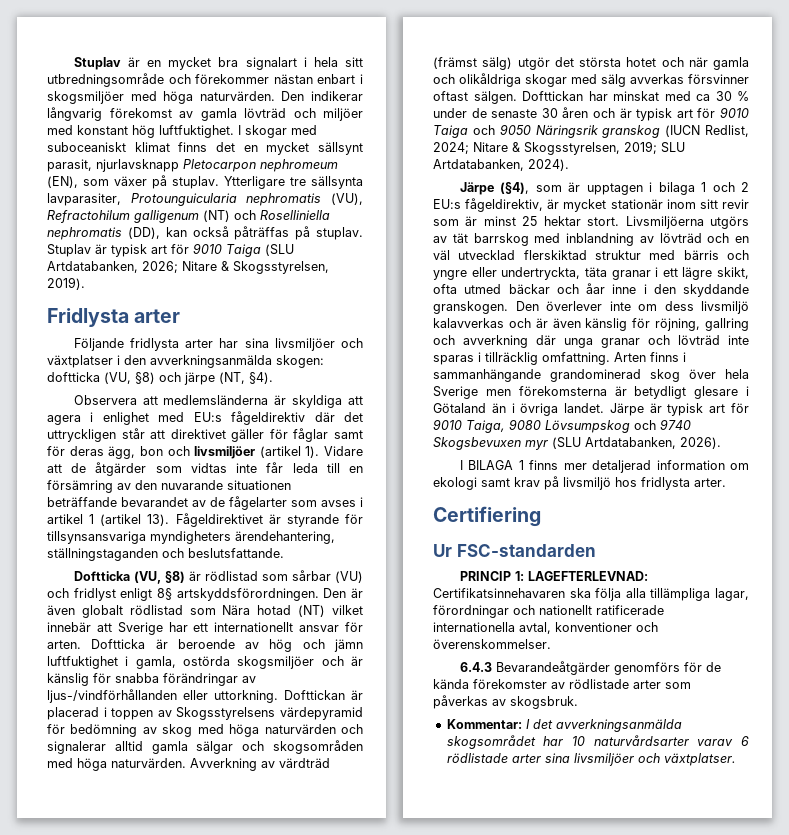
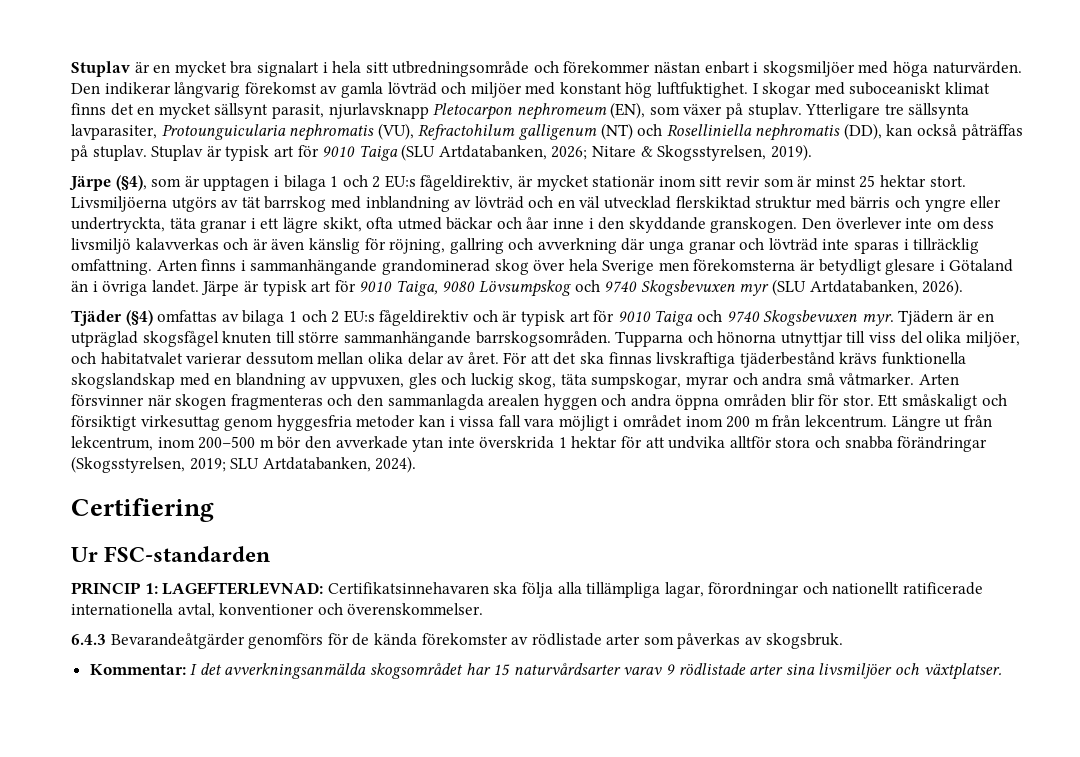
- Fridlysta arter
- Följande fridlysta arter har sina livsmiljöer och växtplatser i den avverkningsanmälda skogen: doftticka (VU, §8) och järpe (NT, §4).
- Observera att medlemsländerna är skyldiga att agera i enlighet med EU:s fågeldirektiv där det uttryckligen står att direktivet gäller för fåglar samt för deras ägg, bon och livsmiljöer (artikel 1). Vidare att de åtgärder som vidtas inte får leda till en försämring av den nuvarande situationen beträffande bevarandet av de fågelarter som avses i artikel 1 (artikel 13). Fågeldirektivet är styrande för tillsynsansvariga myndigheters ärendehantering, ställningstaganden och beslutsfattande.
- Doftticka (VU, §8) är rödlistad som sårbar (VU) och fridlyst enligt 8§ artskyddsförordningen. Den är även globalt rödlistad som Nära hotad (NT) vilket innebär att Sverige har ett internationellt ansvar för arten. Doftticka är beroende av hög och jämn luftfuktighet i gamla, ostörda skogsmiljöer och är känslig för snabba förändringar av ljus-/vindförhållanden eller uttorkning. Dofttickan är placerad i toppen av Skogsstyrelsens värdepyramid för bedömning av skog med höga naturvärden och signalerar alltid gamla sälgar och skogsområden med höga naturvärden. Avverkning av värdträd (främst sälg) utgör det största hotet och när gamla och olikåldriga skogar med sälg avverkas försvinner oftast sälgen. Dofttickan har minskat med ca 30 % under de senaste 30 åren och är typisk art för 9010 Taiga och 9050 Näringsrik granskog (IUCN Redlist, 2024; Nitare & Skogsstyrelsen, 2019; SLU Artdatabanken, 2024).
- I BILAGA 1 finns mer detaljerad information om ekologi samt krav på livsmiljö hos fridlysta arter.
+ Tjäder (§4) omfattas av bilaga 1 och 2 EU:s fågeldirektiv och är typisk art för 9010 Taiga och 9740 Skogsbevuxen myr. Tjädern är en utpräglad skogsfågel knuten till större sammanhängande barrskogsområden. Tupparna och hönorna utnyttjar till viss del olika miljöer, och habitatvalet varierar dessutom mellan olika delar av året. För att det ska finnas livskraftiga tjäderbestånd krävs funktionella skogslandskap med en blandning av uppvuxen, gles och luckig skog, täta sumpskogar, myrar och andra små våtmarker. Arten försvinner när skogen fragmenteras och den sammanlagda arealen hyggen och andra öppna områden blir för stor. Ett småskaligt och försiktigt virkesuttag genom hyggesfria metoder kan i vissa fall vara möjligt i området inom 200 m från lekcentrum. Längre ut från lekcentrum, inom 200–500 m bör den avverkade ytan inte överskrida 1 hektar för att undvika alltför stora och snabba förändringar (Skogsstyrelsen, 2019; SLU Artdatabanken, 2024).
- Kommentar: I det avverkningsanmälda skogsområdet har 10 naturvårdsarter varav 6 rödlistade arter sina livsmiljöer och växtplatser.
+ Kommentar: I det avverkningsanmälda skogsområdet har 15 naturvårdsarter varav 9 rödlistade arter sina livsmiljöer och växtplatser.

